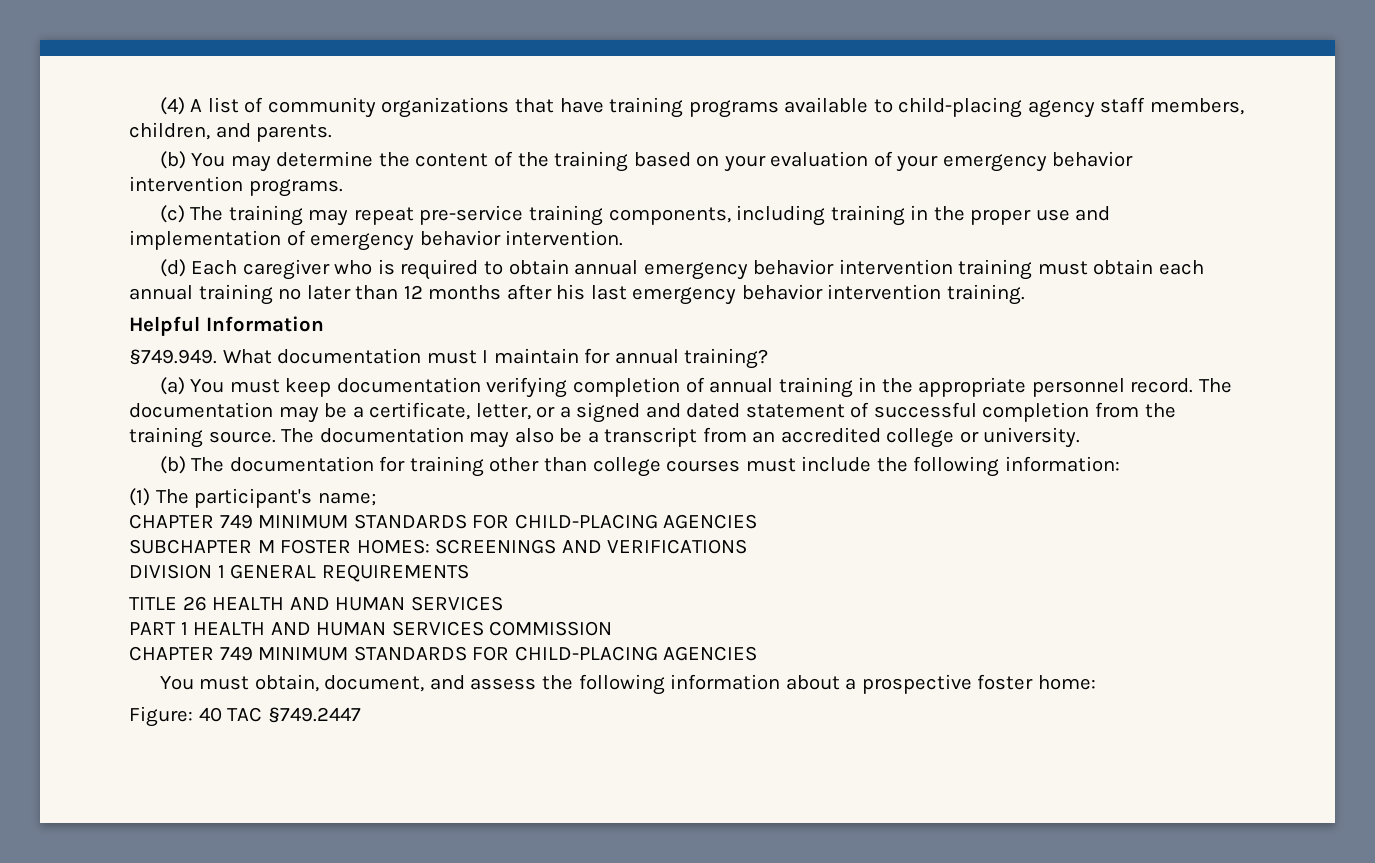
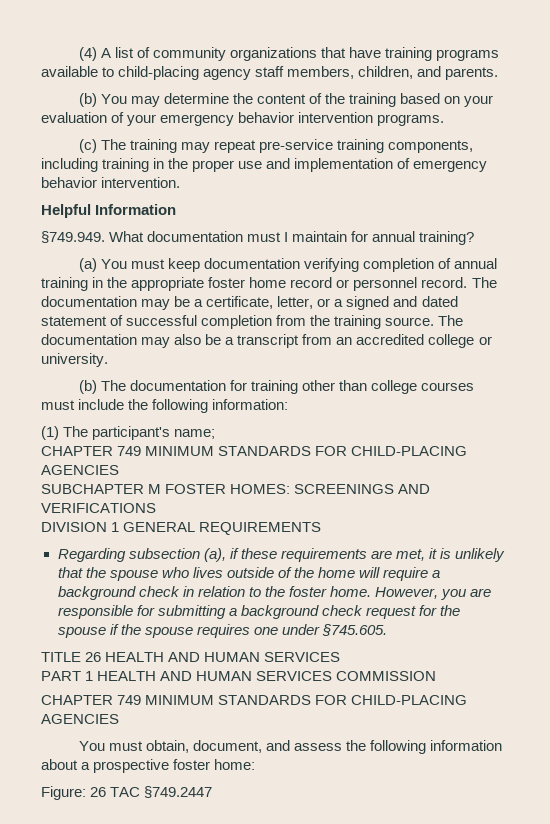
- (d) Each caregiver who is required to obtain annual emergency behavior intervention training must obtain each annual training no later than 12 months after his last emergency behavior intervention training.
- (a) You must keep documentation verifying completion of annual training in the appropriate personnel record.
+ (a) You must keep documentation verifying completion of annual training in the appropriate foster home record or personnel record.
+ Regarding subsection (a), if these requirements are met, it is unlikely that the spouse who lives outside of the home will require a background check in relation to the foster home. However, you are responsible for submitting a background check request for the spouse if the spouse requires one under §745.605.
- Figure: 40 TAC §749.2447
+ Figure: 26 TAC §749.2447

